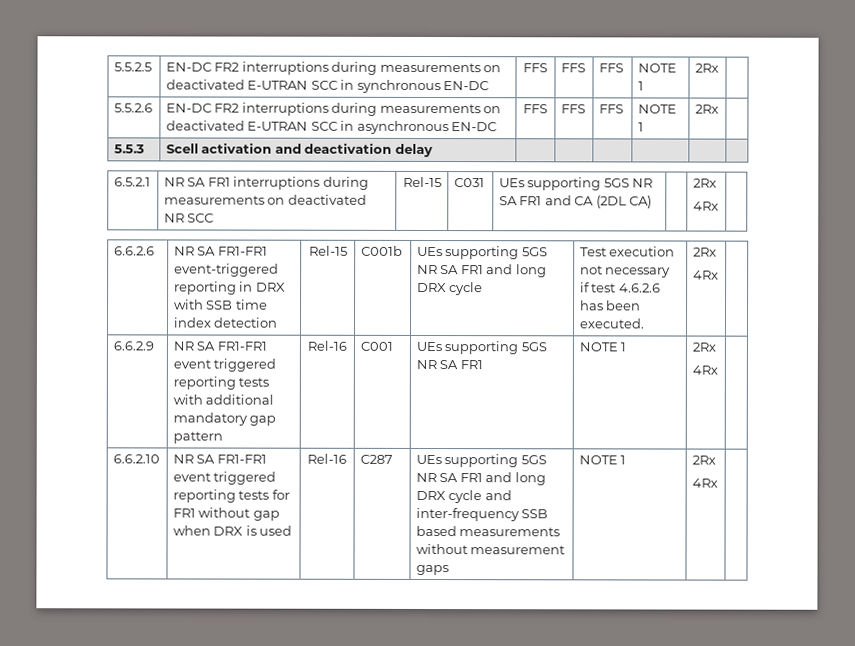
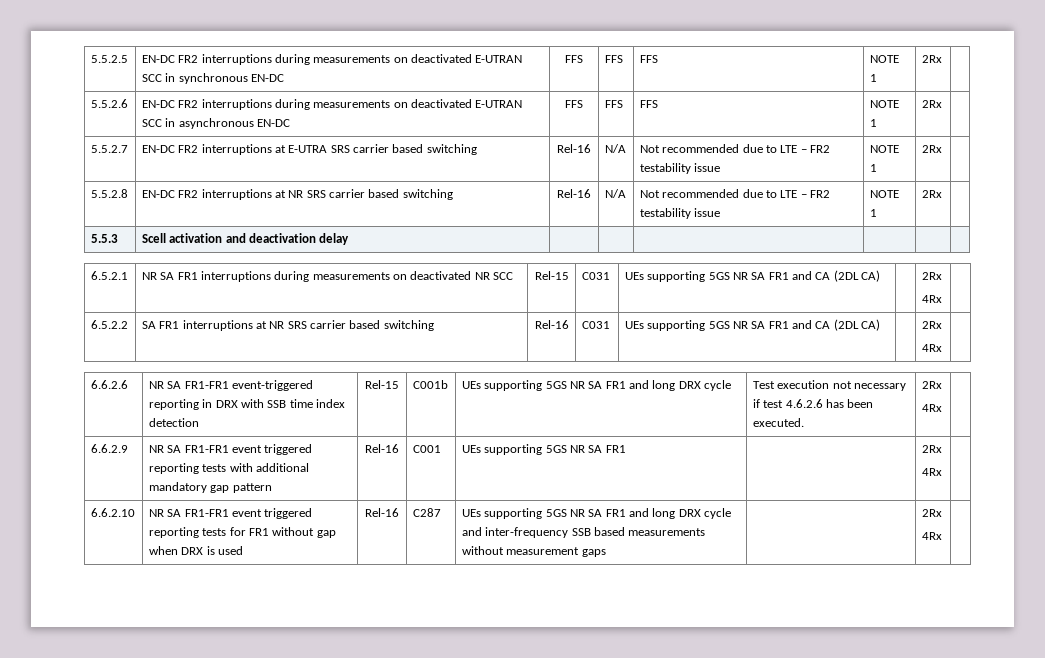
+ 5.5.2.7 | EN-DC FR2 interruptions at E-UTRA SRS carrier based switching | Rel-16 | N/A | Not recommended due to LTE – FR2 testability issue | NOTE 1 | 2Rx |
+ 5.5.2.8 | EN-DC FR2 interruptions at NR SRS carrier based switching | Rel-16 | N/A | Not recommended due to LTE – FR2 testability issue | NOTE 1 | 2Rx |
+ 6.5.2.2 | SA FR1 interruptions at NR SRS carrier based switching | Rel-16 | C031 | UEs supporting 5GS NR SA FR1 and CA (2DL CA) | | 2Rx
+ 4Rx |
- 6.6.2.9 | NR SA FR1-FR1 event triggered reporting tests with additional mandatory gap pattern | Rel-16 | C001 | UEs supporting 5GS NR SA FR1 | NOTE 1 | 2Rx
+ 6.6.2.9 | NR SA FR1-FR1 event triggered reporting tests with additional mandatory gap pattern | Rel-16 | C001 | UEs supporting 5GS NR SA FR1 | | 2Rx
- 6.6.2.10 | NR SA FR1-FR1 event triggered reporting tests for FR1 without gap when DRX is used | Rel-16 | C287 | UEs supporting 5GS NR SA FR1 and long DRX cycle and inter-frequency SSB based measurements without measurement gaps | NOTE 1 | 2Rx
+ 6.6.2.10 | NR SA FR1-FR1 event triggered reporting tests for FR1 without gap when DRX is used | Rel-16 | C287 | UEs supporting 5GS NR SA FR1 and long DRX cycle and inter-frequency SSB based measurements without measurement gaps | | 2Rx

